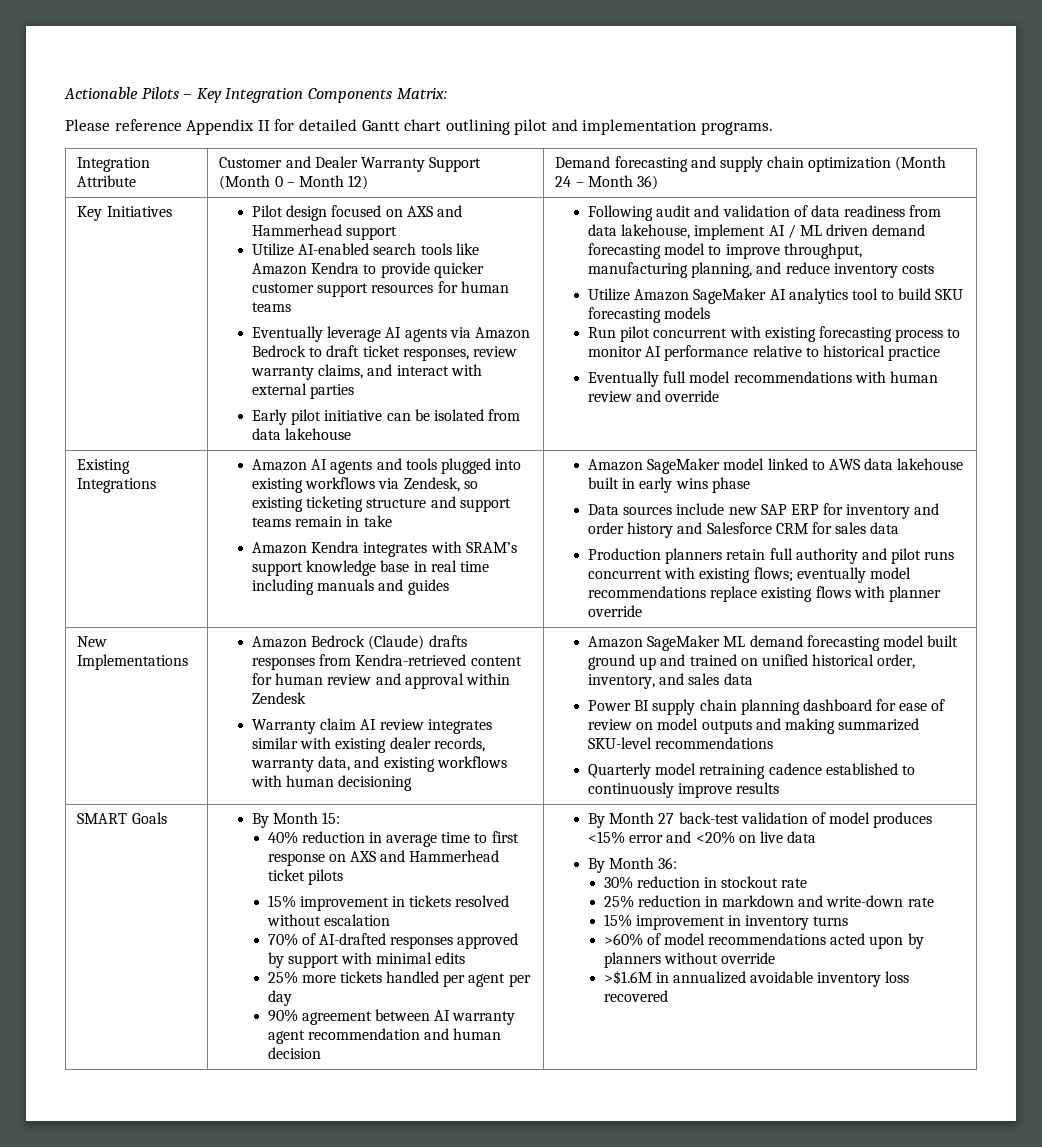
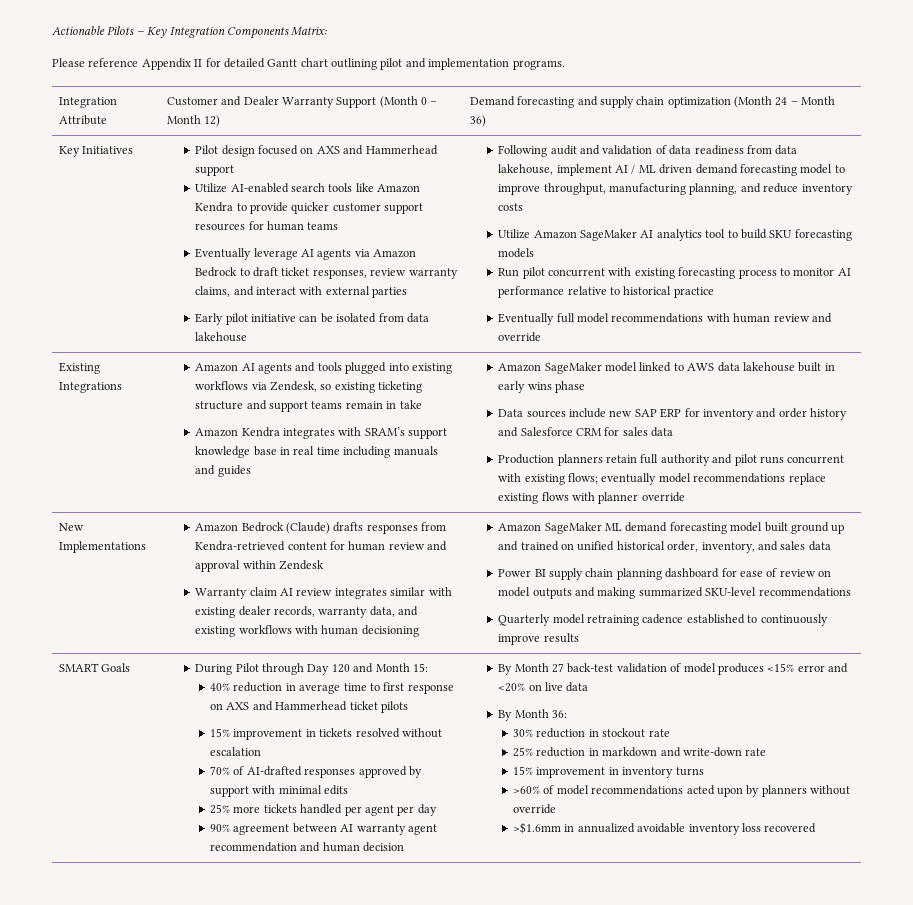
- By Month 15:
+ During Pilot through Day 120 and Month 15:
- >$1.6M in annualized avoidable inventory loss recovered
+ >$1.6mm in annualized avoidable inventory loss recovered

